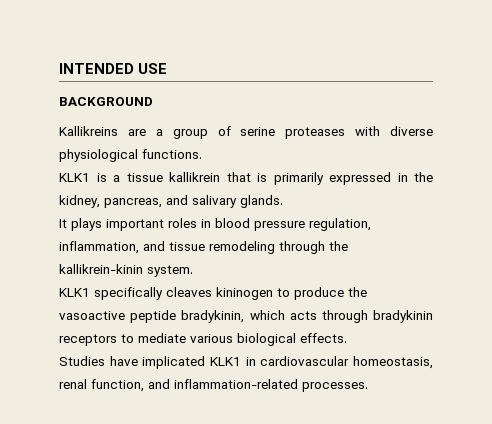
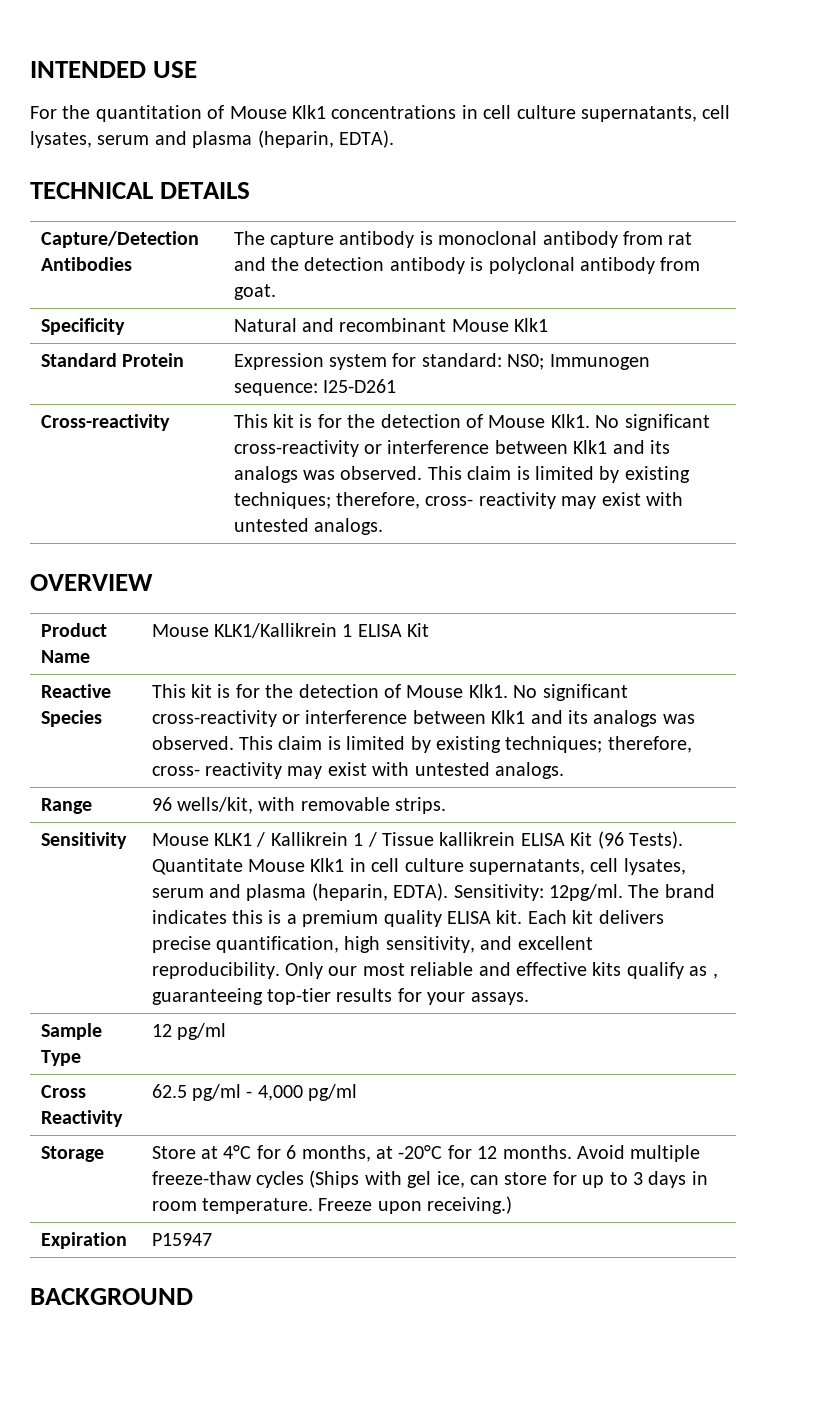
+ For the quantitation of Mouse Klk1 concentrations in cell culture supernatants, cell lysates, serum and plasma (heparin, EDTA).
+ TECHNICAL DETAILS
+ Capture/Detection Antibodies | The capture antibody is monoclonal antibody from rat and the detection antibody is polyclonal antibody from goat.
+ Specificity | Natural and recombinant Mouse Klk1
+ Standard Protein | Expression system for standard: NS0; Immunogen sequence: I25-D261
+ Cross-reactivity | This kit is for the detection of Mouse Klk1. No significant cross-reactivity or interference between Klk1 and its analogs was observed. This claim is limited by existing techniques; therefore, cross- reactivity may exist with untested analogs.
+ OVERVIEW
+ Product Name | Mouse KLK1/Kallikrein 1 ELISA Kit
+ Reactive Species | This kit is for the detection of Mouse Klk1. No significant cross-reactivity or interference between Klk1 and its analogs was observed. This claim is limited by existing techniques; therefore, cross- reactivity may exist with untested analogs.
+ Range | 96 wells/kit, with removable strips.
+ Sensitivity | Mouse KLK1 / Kallikrein 1 / Tissue kallikrein ELISA Kit (96 Tests). Quantitate Mouse Klk1 in cell culture supernatants, cell lysates, serum and plasma (heparin, EDTA). Sensitivity: 12pg/ml. The brand indicates this is a premium quality ELISA kit. Each kit delivers precise quantification, high sensitivity, and excellent reproducibility. Only our most reliable and effective kits qualify as , guaranteeing top-tier results for your assays.
+ Sample Type | 12 pg/ml
+ Cross Reactivity | 62.5 pg/ml - 4,000 pg/ml
+ Storage | Store at 4°C for 6 months, at -20°C for 12 months. Avoid multiple freeze-thaw cycles (Ships with gel ice, can store for up to 3 days in room temperature. Freeze upon receiving.)
+ Expiration | P15947
  BACKGROUND
- Kallikreins are a group of serine proteases with diverse physiological functions.
- KLK1 is a tissue kallikrein that is primarily expressed in the kidney, pancreas, and salivary glands.
- It plays important roles in blood pressure regulation, inflammation, and tissue remodeling through the kallikrein-kinin system.
- KLK1 specifically cleaves kininogen to produce the vasoactive peptide bradykinin, which acts through bradykinin receptors to mediate various biological effects.
- Studies have implicated KLK1 in cardiovascular homeostasis, renal function, and inflammation-related processes.

